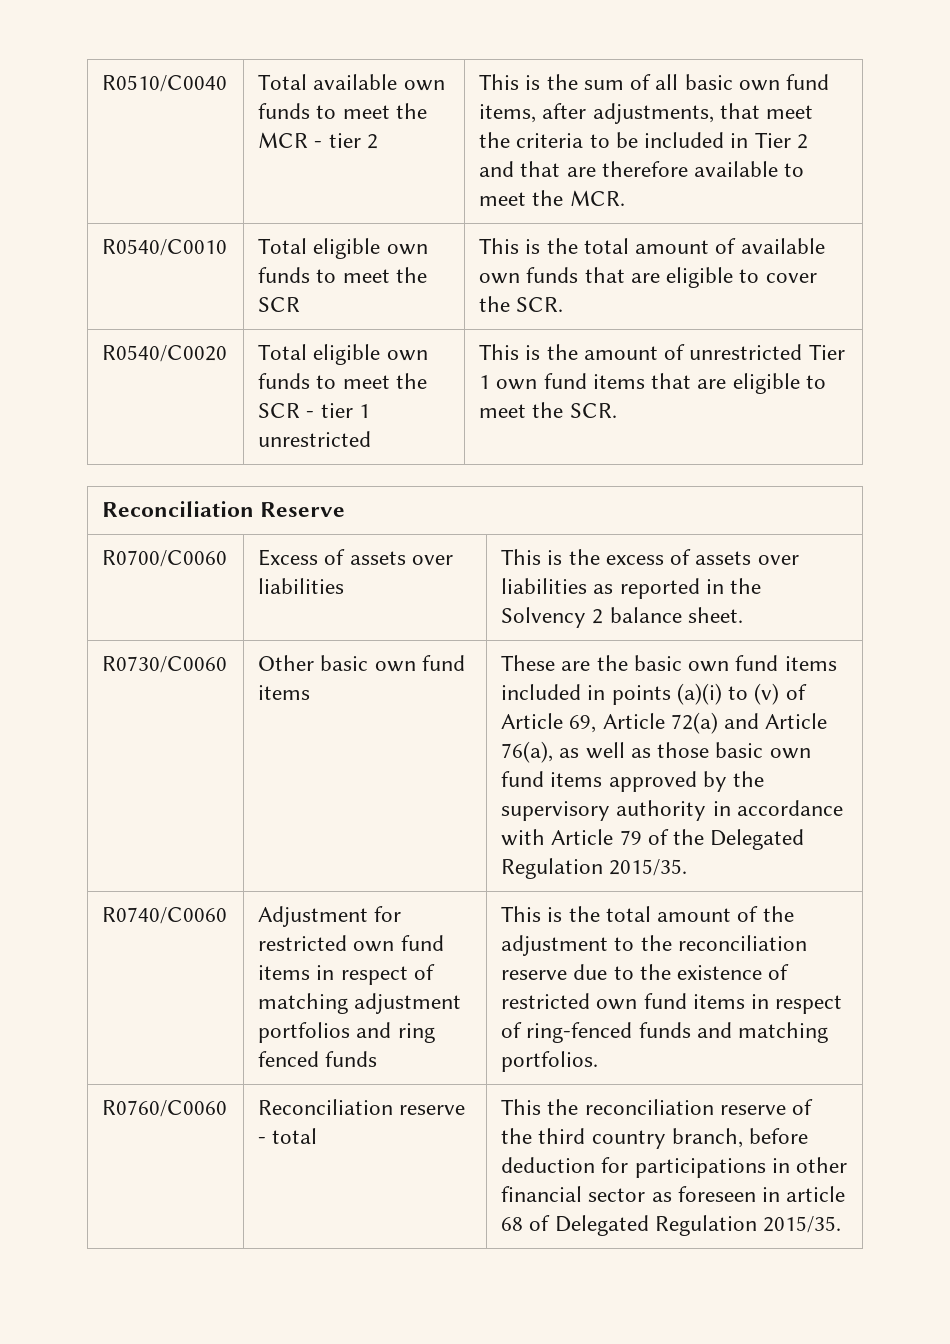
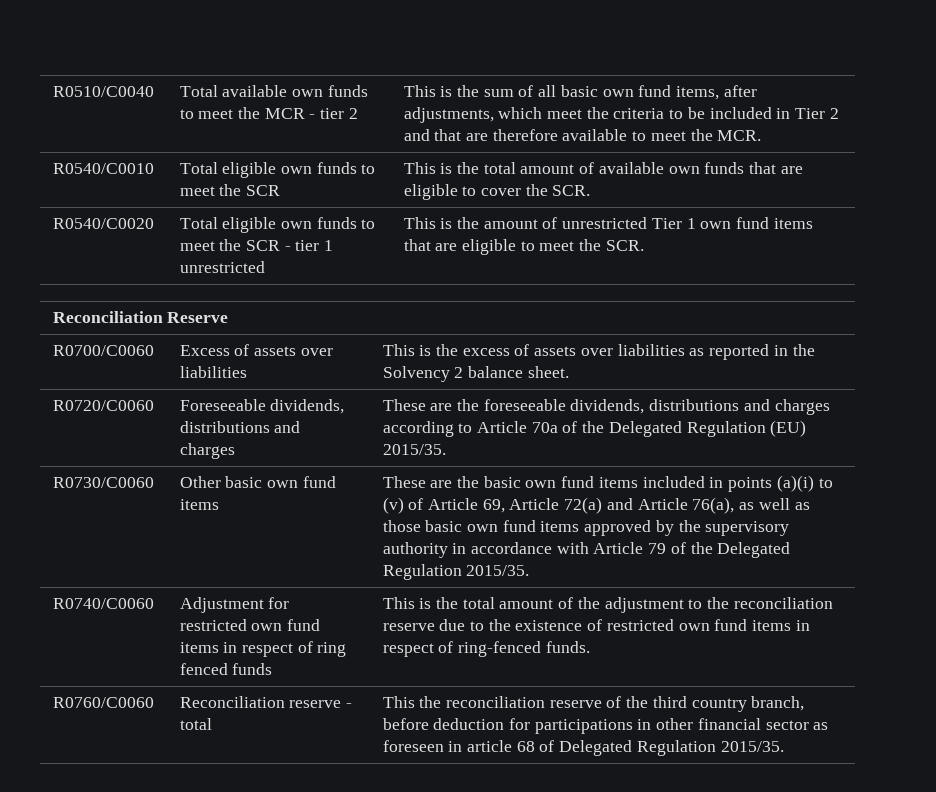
- This is the sum of all basic own fund items, after adjustments, that meet the criteria to be included in Tier 2 and that are therefore available to meet the MCR.
+ This is the sum of all basic own fund items, after adjustments, which meet the criteria to be included in Tier 2 and that are therefore available to meet the MCR.
+ R0720/C0060 | Foreseeable dividends, distributions and charges | These are the foreseeable dividends, distributions and charges according to Article 70a of the Delegated Regulation (EU) 2015/35.
- Adjustment for restricted own fund items in respect of matching adjustment portfolios and ring fenced funds
+ Adjustment for restricted own fund items in respect of ring fenced funds
- This is the total amount of the adjustment to the reconciliation reserve due to the existence of restricted own fund items in respect of ring-fenced funds and matching portfolios.
+ This is the total amount of the adjustment to the reconciliation reserve due to the existence of restricted own fund items in respect of ring-fenced funds.

